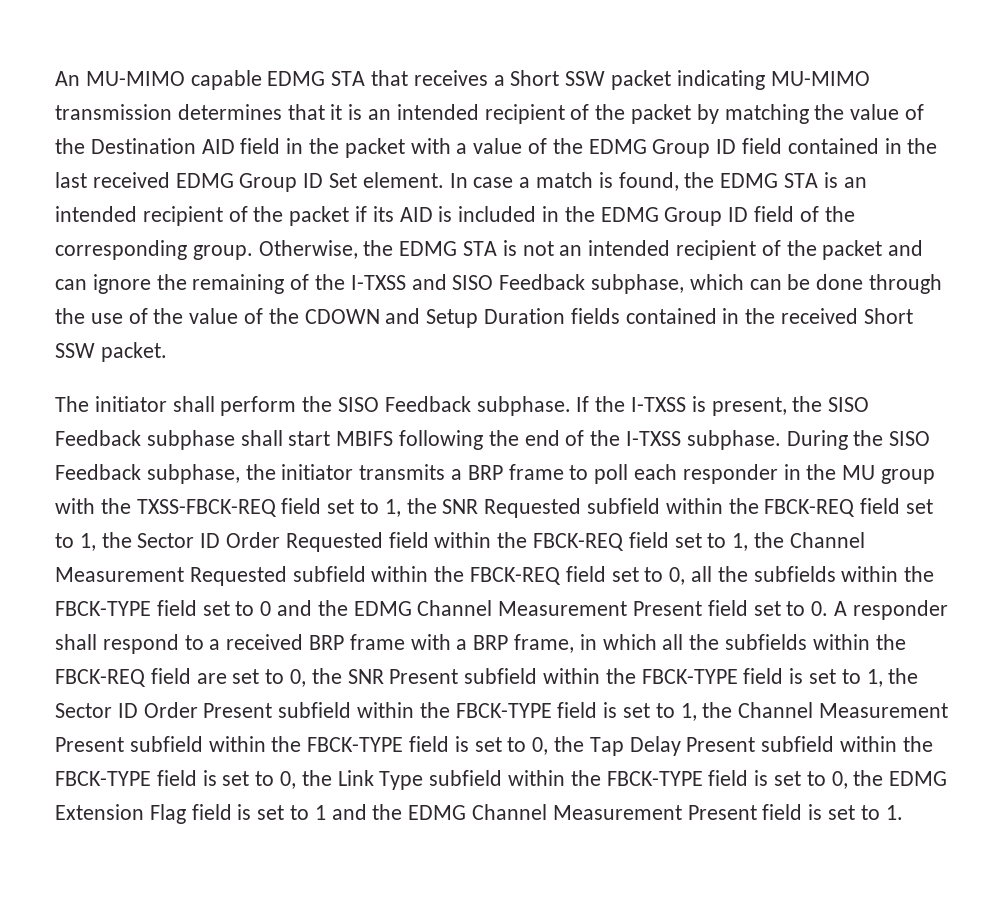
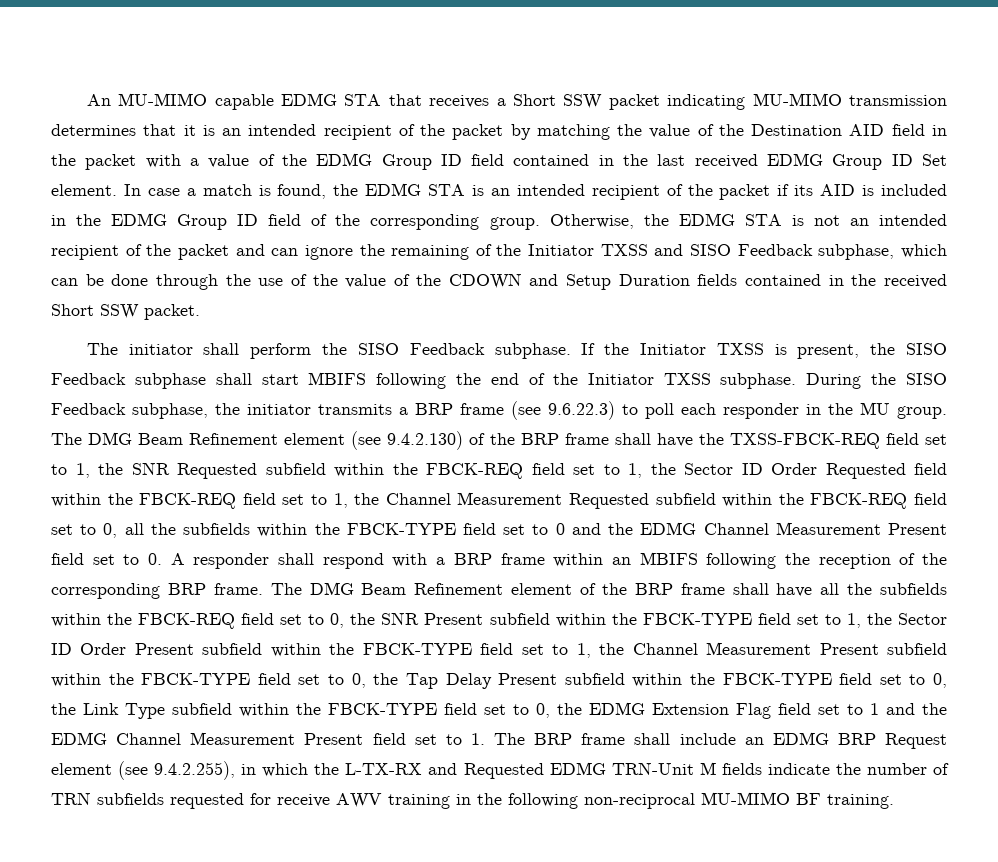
- Otherwise, the EDMG STA is not an intended recipient of the packet and can ignore the remaining of the I-TXSS and SISO Feedback subphase, which can be done through the use of the value of the CDOWN and Setup Duration fields contained in the received Short SSW packet.
+ Otherwise, the EDMG STA is not an intended recipient of the packet and can ignore the remaining of the Initiator TXSS and SISO Feedback subphase, which can be done through the use of the value of the CDOWN and Setup Duration fields contained in the received Short SSW packet.
- If the I-TXSS is present, the SISO Feedback subphase shall start MBIFS following the end of the I-TXSS subphase.
+ If the Initiator TXSS is present, the SISO Feedback subphase shall start MBIFS following the end of the Initiator TXSS subphase.
- During the SISO Feedback subphase, the initiator transmits a BRP frame to poll each responder in the MU group with the TXSS-FBCK-REQ field set to 1, the SNR Requested subfield within the FBCK-REQ field set to 1, the Sector ID Order Requested field within the FBCK-REQ field set to 1, the Channel Measurement Requested subfield within the FBCK-REQ field set to 0, all the subfields within the FBCK-TYPE field set to 0 and the EDMG Channel Measurement Present field set to 0. A responder shall respond to a received BRP frame with a BRP frame, in which all the subfields within the FBCK-REQ field are set to 0, the SNR Present subfield within the FBCK-TYPE field is set to 1, the Sector ID Order Present subfield within the FBCK-TYPE field is set to 1, the Channel Measurement Present subfield within the FBCK-TYPE field is set to 0, the Tap Delay Present subfield within the FBCK-TYPE field is set to 0, the Link Type subfield within the FBCK-TYPE field is set to 0, the EDMG Extension Flag field is set to 1 and the EDMG Channel Measurement Present field is set to 1.
+ During the SISO Feedback subphase, the initiator transmits a BRP frame (see 9.6.22.3) to poll each responder in the MU group. The DMG Beam Refinement element (see 9.4.2.130) of the BRP frame shall have the TXSS-FBCK-REQ field set to 1, the SNR Requested subfield within the FBCK-REQ field set to 1, the Sector ID Order Requested field within the FBCK-REQ field set to 1, the Channel Measurement Requested subfield within the FBCK-REQ field set to 0, all the subfields within the FBCK-TYPE field set to 0 and the EDMG Channel Measurement Present field set to 0. A responder shall respond with a BRP frame within an MBIFS following the reception of the corresponding BRP frame. The DMG Beam Refinement element of the BRP frame shall have all the subfields within the FBCK-REQ field set to 0, the SNR Present subfield within the FBCK-TYPE field set to 1, the Sector ID Order Present subfield within the FBCK-TYPE field set to 1, the Channel Measurement Present subfield within the FBCK-TYPE field set to 0, the Tap Delay Present subfield within the FBCK-TYPE field set to 0, the Link Type subfield within the FBCK-TYPE field set to 0, the EDMG Extension Flag field set to 1 and the EDMG Channel Measurement Present field set to 1. The BRP frame shall include an EDMG BRP Request element (see 9.4.2.255), in which the L-TX-RX and Requested EDMG TRN-Unit M fields indicate the number of TRN subfields requested for receive AWV training in the following non-reciprocal MU-MIMO BF training.

